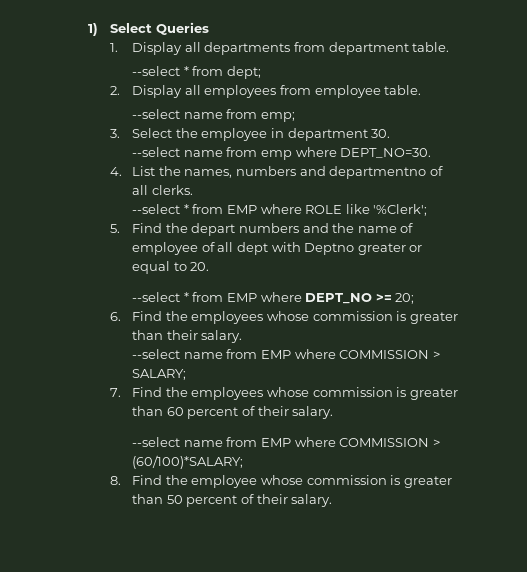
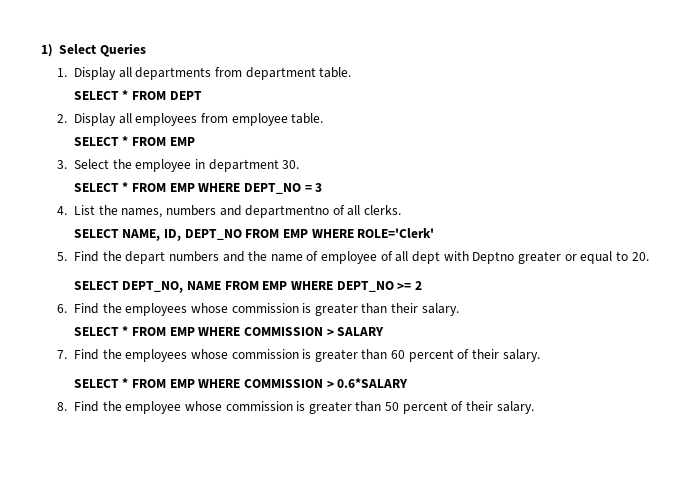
- --select * from dept;
+ SELECT * FROM DEPT
  2. Display all employees from employee table.
- --select name from emp;
+ SELECT * FROM EMP
- --select name from emp where DEPT_NO=30.
+ SELECT * FROM EMP WHERE DEPT_NO = 3
- --select * from EMP where ROLE like '%Clerk';
+ SELECT NAME, ID, DEPT_NO FROM EMP WHERE ROLE='Clerk'
- --select * from EMP where DEPT_NO >= 20;
+ SELECT DEPT_NO, NAME FROM EMP WHERE DEPT_NO >= 2
- --select name from EMP where COMMISSION > SALARY;
+ SELECT * FROM EMP WHERE COMMISSION > SALARY
- --select name from EMP where COMMISSION > (60/100)*SALARY;
+ SELECT * FROM EMP WHERE COMMISSION > 0.6*SALARY

